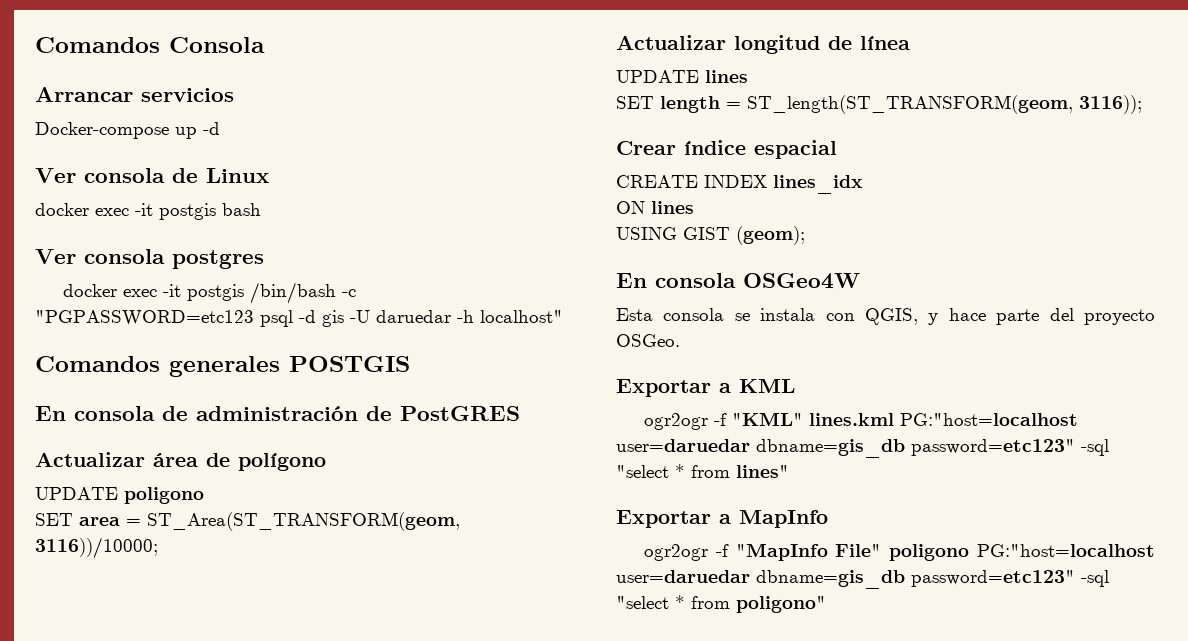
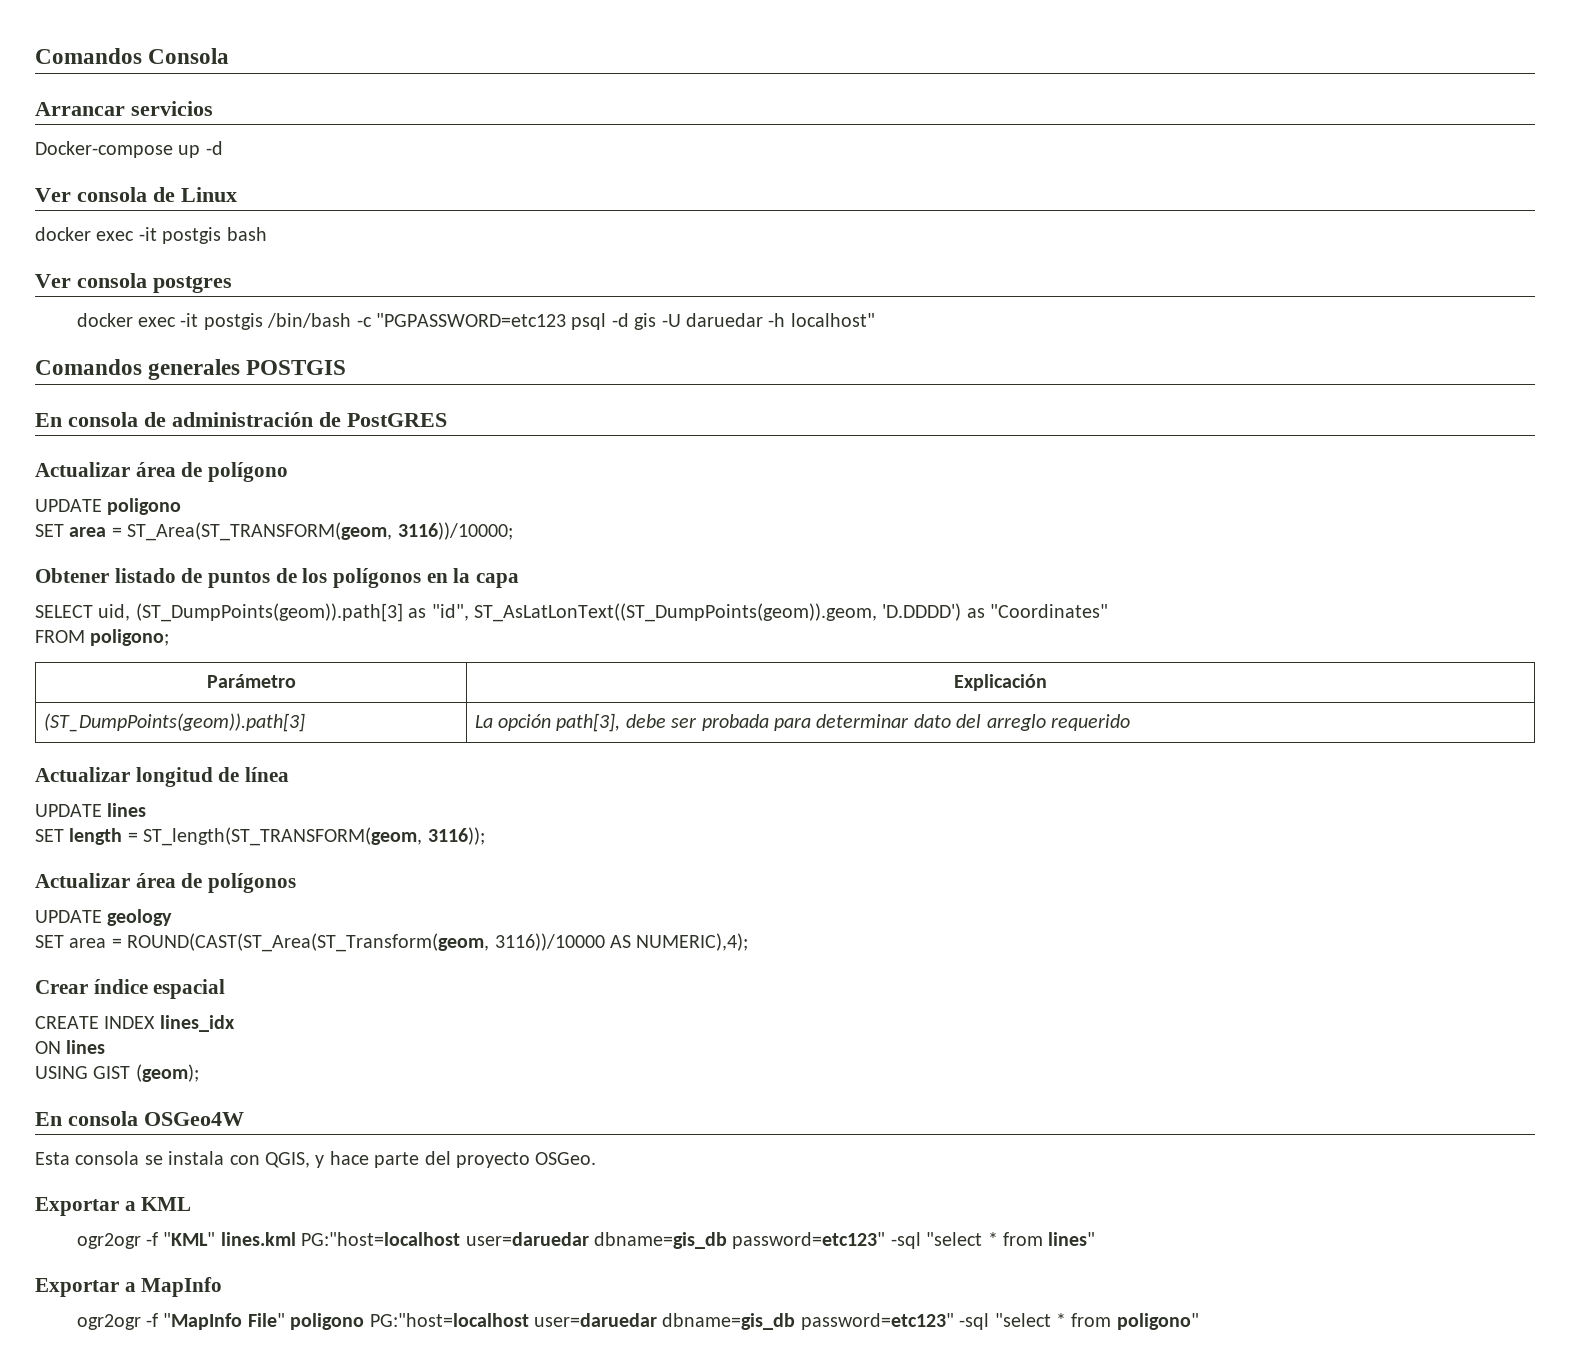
+ Obtener listado de puntos de los polígonos en la capa
+ SELECT uid, (ST_DumpPoints(geom)).path[3] as "id", ST_AsLatLonText((ST_DumpPoints(geom)).geom, 'D.DDDD') as "Coordinates"
+ FROM poligono;
+ Parámetro | Explicación
+ (ST_DumpPoints(geom)).path[3] | La opción path[3], debe ser probada para determinar dato del arreglo requerido
+ Actualizar área de polígonos
+ UPDATE geology
+ SET area = ROUND(CAST(ST_Area(ST_Transform(geom, 3116))/10000 AS NUMERIC),4);

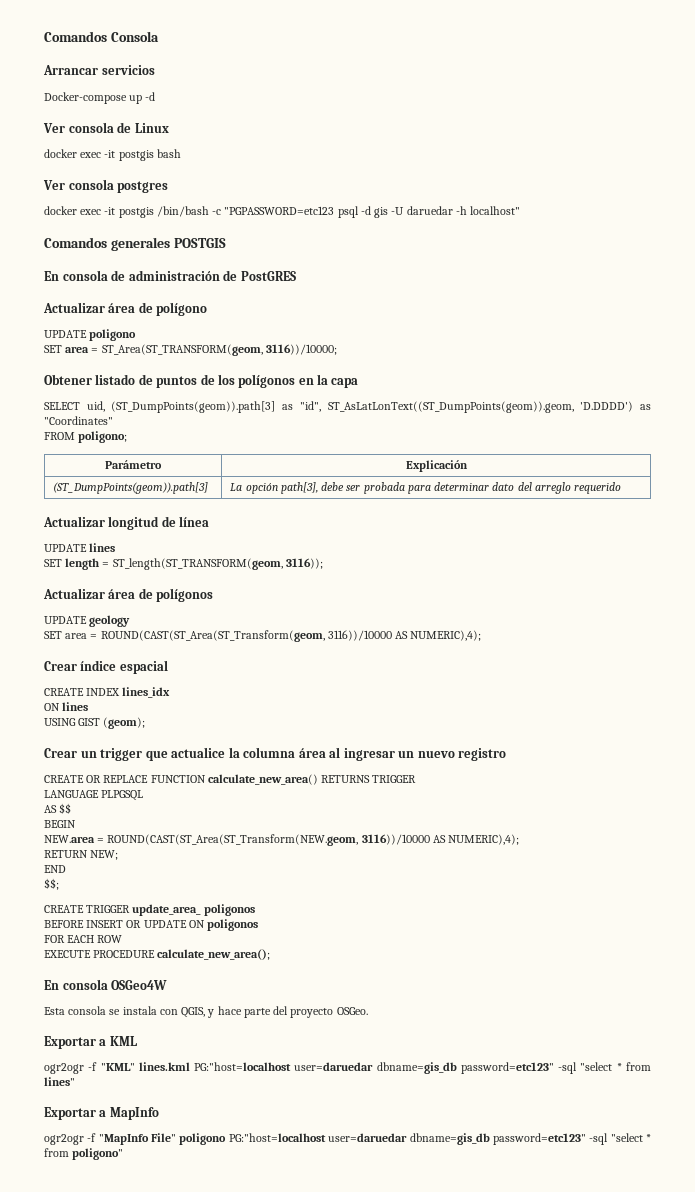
+ Crear un trigger que actualice la columna área al ingresar un nuevo registro
+ CREATE OR REPLACE FUNCTION calculate_new_area() RETURNS TRIGGER
+ LANGUAGE PLPGSQL
+ AS $$
+ BEGIN
+ NEW.area = ROUND(CAST(ST_Area(ST_Transform(NEW.geom, 3116))/10000 AS NUMERIC),4);
+ RETURN NEW;
+ END
+ $$;
+ CREATE TRIGGER update_area_ poligonos
+ BEFORE INSERT OR UPDATE ON poligonos
+ FOR EACH ROW
+ EXECUTE PROCEDURE calculate_new_area();

